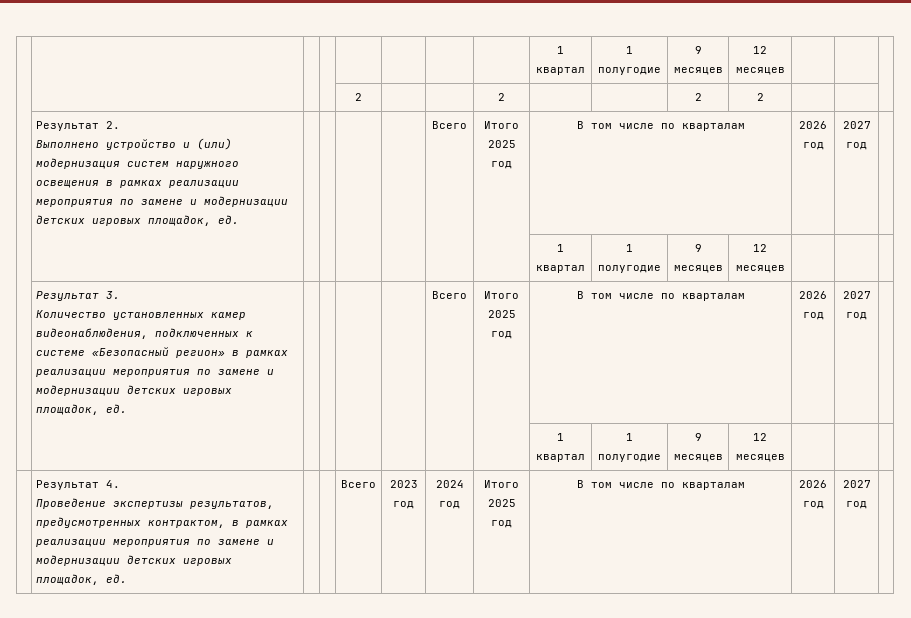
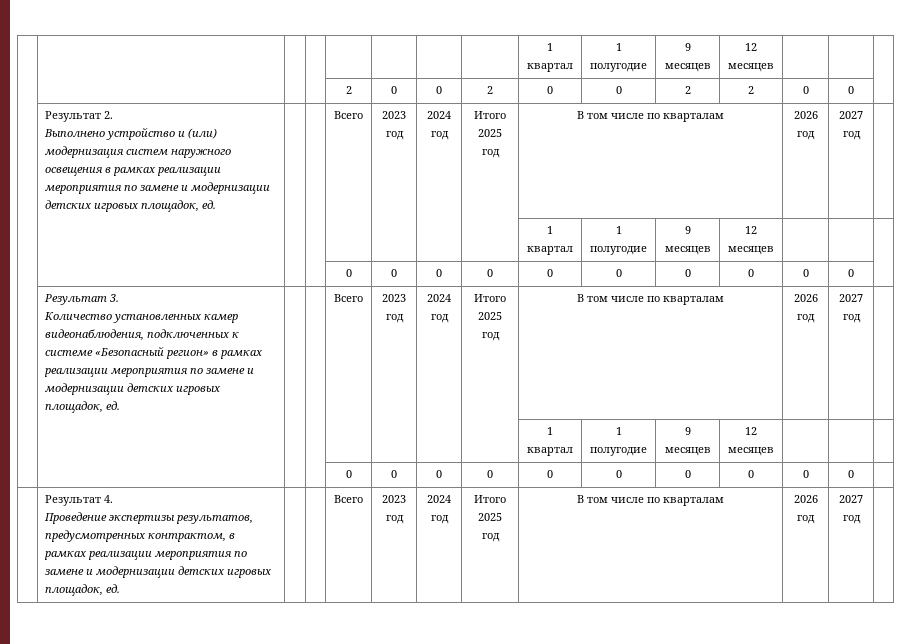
- | | | | 2 | | | 2 | | | 2 | 2 | | |
+ | | | | 2 | 0 | 0 | 2 | 0 | 0 | 2 | 2 | 0 | 0 |
  | Результат 2.
- Выполнено устройство и (или) модернизация систем наружного освещения в рамках реализации мероприятия по замене и модернизации детских игровых площадок, ед. | | | | | Всего | Итого 2025 год | В том числе по кварталам | 2026 год | 2027 год |
+ Выполнено устройство и (или) модернизация систем наружного освещения в рамках реализации мероприятия по замене и модернизации детских игровых площадок, ед. | | | Всего | 2023 год | 2024 год | Итого 2025 год | В том числе по кварталам | 2026 год | 2027 год |
  | | | | | | | | 1 квартал | 1 полугодие | 9 месяцев | 12 месяцев | | |
+ | | | | 0 | 0 | 0 | 0 | 0 | 0 | 0 | 0 | 0 | 0 |
  | Результат 3.
- Количество установленных камер видеонаблюдения, подключенных к системе «Безопасный регион» в рамках реализации мероприятия по замене и модернизации детских игровых площадок, ед. | | | | | Всего | Итого 2025 год | В том числе по кварталам | 2026 год | 2027 год |
+ Количество установленных камер видеонаблюдения, подключенных к системе «Безопасный регион» в рамках реализации мероприятия по замене и модернизации детских игровых площадок, ед. | | | Всего | 2023 год | 2024 год | Итого 2025 год | В том числе по кварталам | 2026 год | 2027 год |
  | | | | | | | | 1 квартал | 1 полугодие | 9 месяцев | 12 месяцев | | |
+ | | | | 0 | 0 | 0 | 0 | 0 | 0 | 0 | 0 | 0 | 0 |

